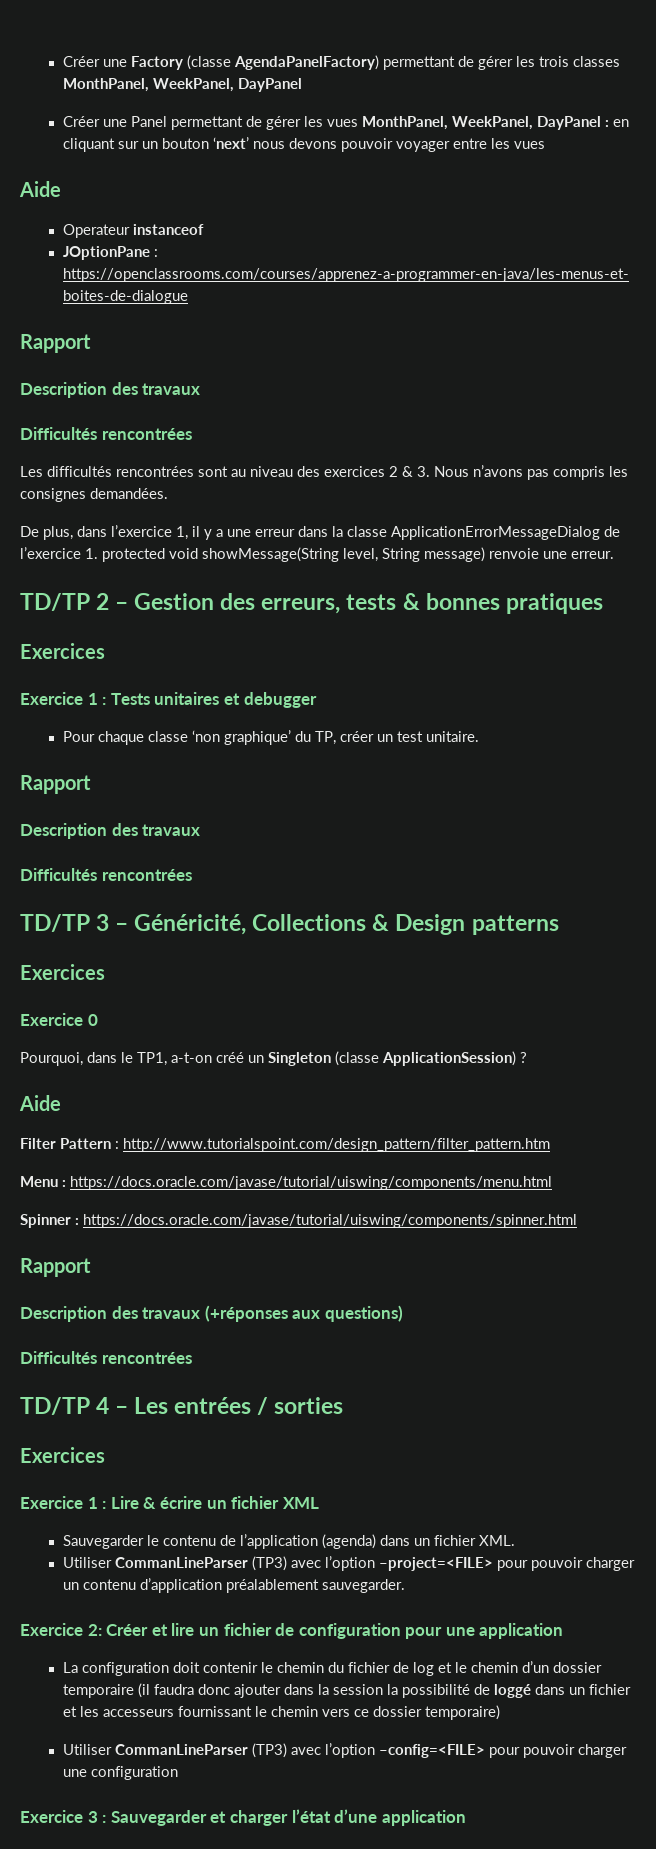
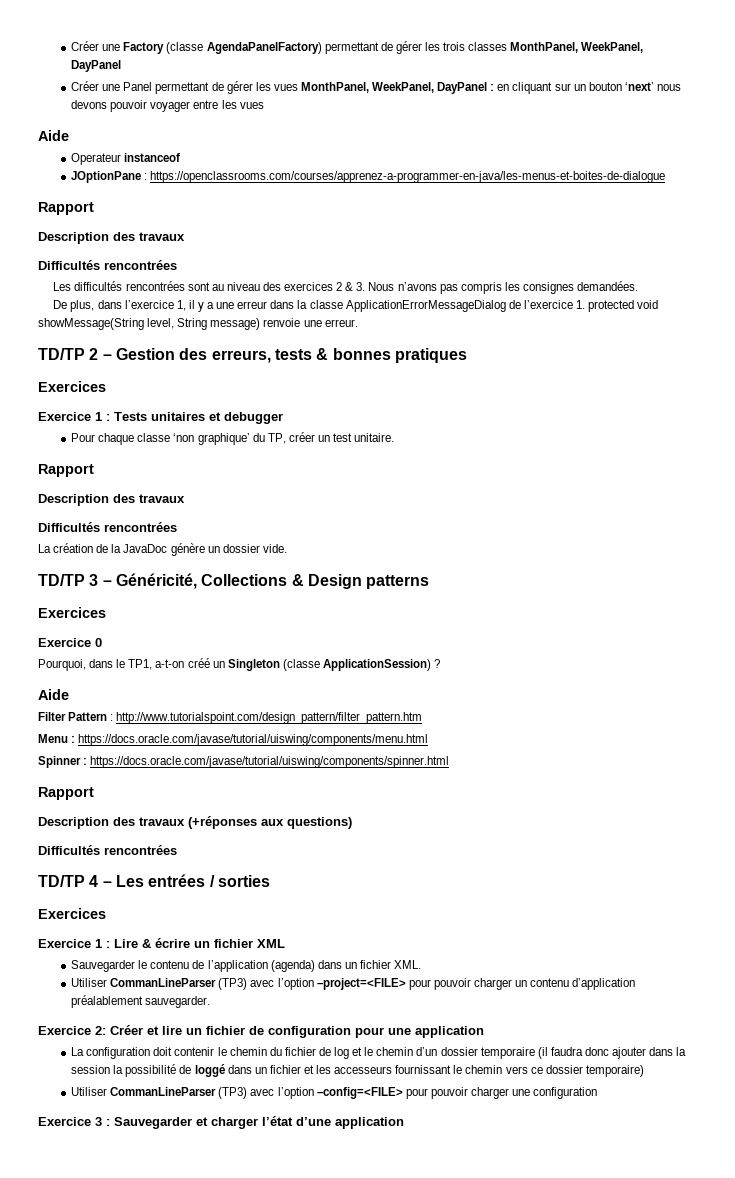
+ La création de la JavaDoc génère un dossier vide.

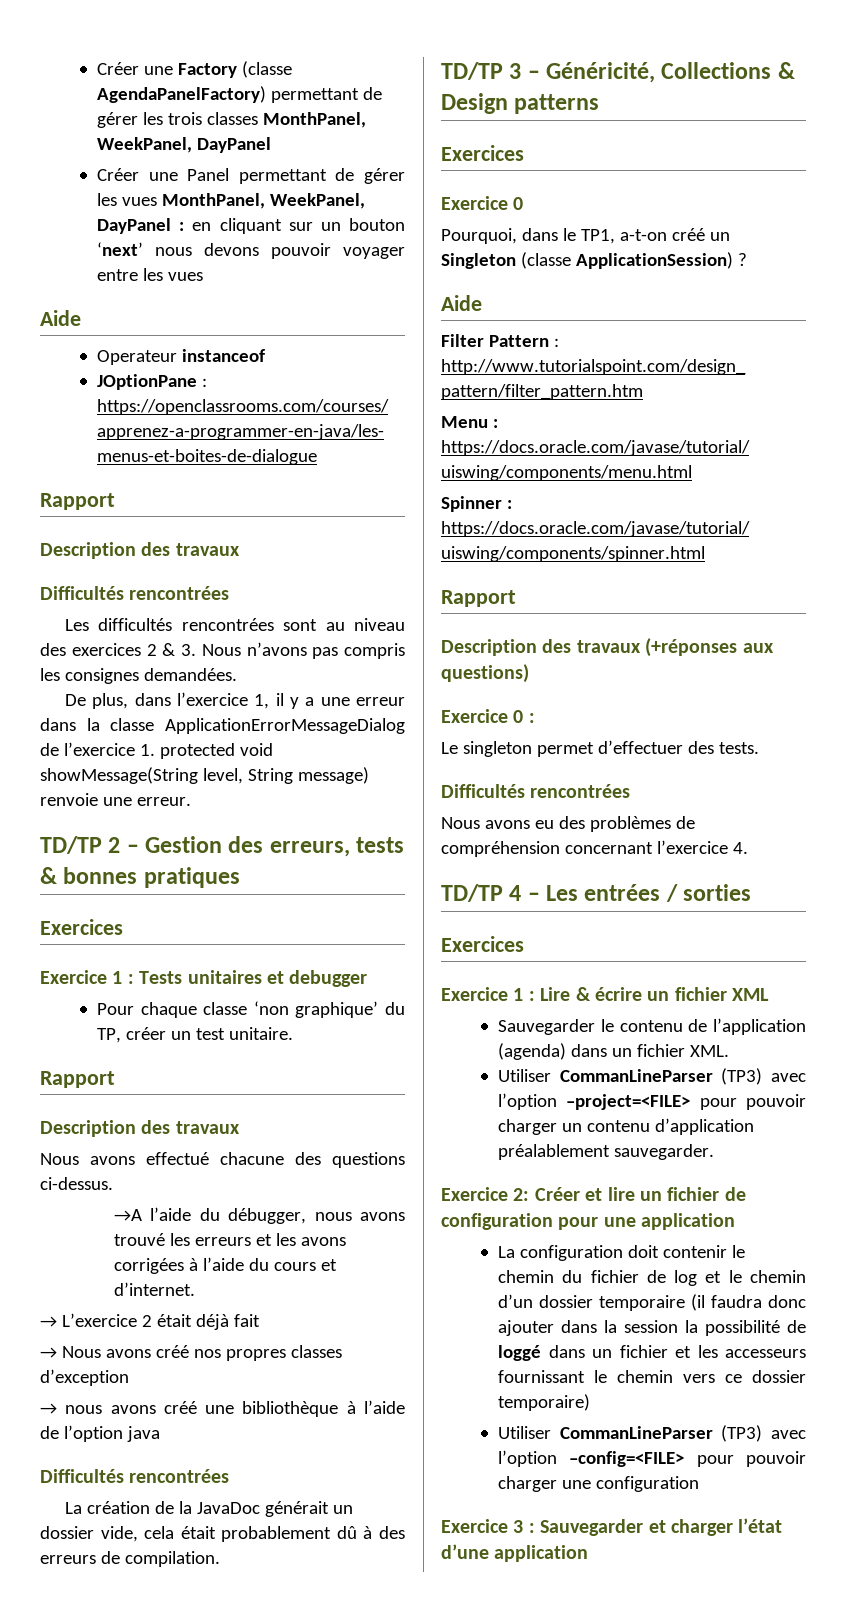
+ Nous avons effectué chacune des questions ci-dessus.
+ →A l’aide du débugger, nous avons trouvé les erreurs et les avons corrigées à l’aide du cours et d’internet.
+ → L’exercice 2 était déjà fait
+ → Nous avons créé nos propres classes d’exception
+ → nous avons créé une bibliothèque à l’aide de l’option java
- La création de la JavaDoc génère un dossier vide.
+ La création de la JavaDoc générait un dossier vide, cela était probablement dû à des erreurs de compilation.
  Description des travaux (+réponses aux questions)
+ Exercice 0 :
+ Le singleton permet d’effectuer des tests.
  Difficultés rencontrées
+ Nous avons eu des problèmes de compréhension concernant l’exercice 4.

